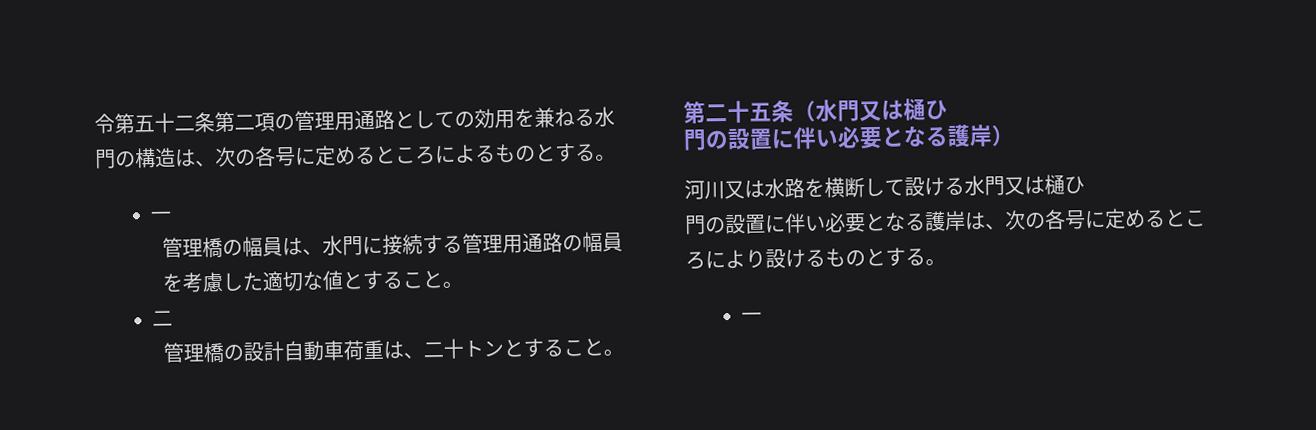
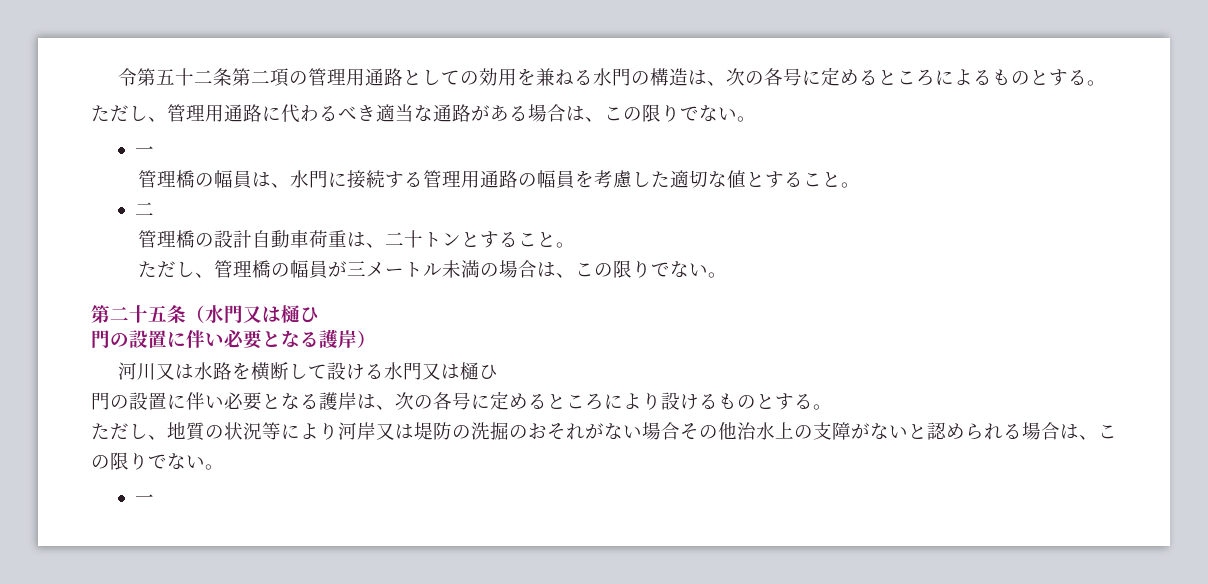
+ ただし、管理用通路に代わるべき適当な通路がある場合は、この限りでない。
+ ただし、管理橋の幅員が三メートル未満の場合は、この限りでない。
+ ただし、地質の状況等により河岸又は堤防の洗掘のおそれがない場合その他治水上の支障がないと認められる場合は、この限りでない。

